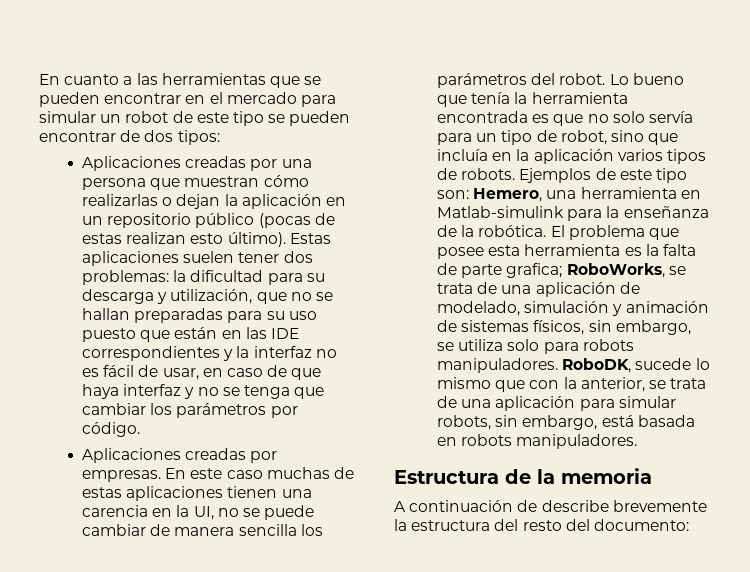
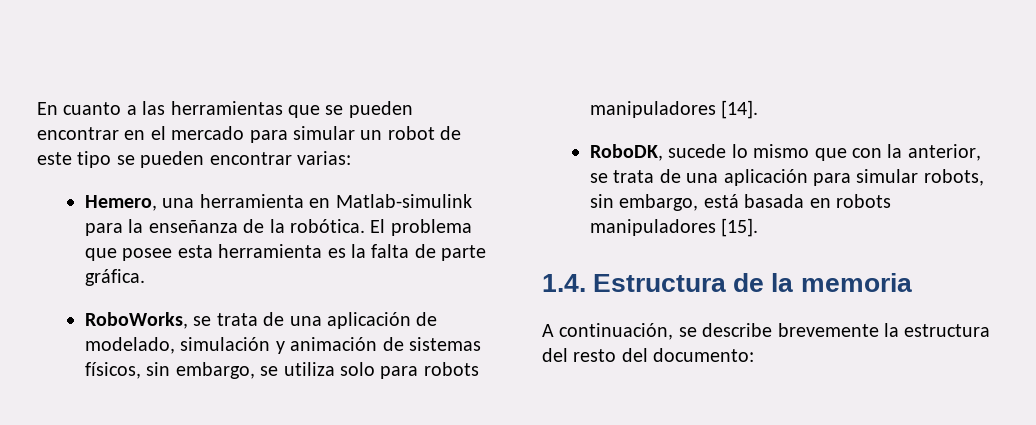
- En cuanto a las herramientas que se pueden encontrar en el mercado para simular un robot de este tipo se pueden encontrar de dos tipos:
- Aplicaciones creadas por una persona que muestran cómo realizarlas o dejan la aplicación en un repositorio público (pocas de estas realizan esto último). Estas aplicaciones suelen tener dos problemas: la dificultad para su descarga y utilización, que no se hallan preparadas para su uso puesto que están en las IDE correspondientes y la interfaz no es fácil de usar, en caso de que haya interfaz y no se tenga que cambiar los parámetros por código.
- Aplicaciones creadas por empresas. En este caso muchas de estas aplicaciones tienen una carencia en la UI, no se puede cambiar de manera sencilla los parámetros del robot. Lo bueno que tenía la herramienta encontrada es que no solo servía para un tipo de robot, sino que incluía en la aplicación varios tipos de robots. Ejemplos de este tipo son: Hemero, una herramienta en Matlab-simulink para la enseñanza de la robótica.
+ En cuanto a las herramientas que se pueden encontrar en el mercado para simular un robot de este tipo se pueden encontrar varias:
+ Hemero, una herramienta en Matlab-simulink para la enseñanza de la robótica.
- El problema que posee esta herramienta es la falta de parte grafica; RoboWorks, se trata de una aplicación de modelado, simulación y animación de sistemas físicos, sin embargo, se utiliza solo para robots manipuladores. RoboDK, sucede lo mismo que con la anterior, se trata de una aplicación para simular robots, sin embargo, está basada en robots manipuladores.
- Estructura de la memoria
+ El problema que posee esta herramienta es la falta de parte gráfica.
+ RoboWorks, se trata de una aplicación de modelado, simulación y animación de sistemas físicos, sin embargo, se utiliza solo para robots manipuladores [14].
+ RoboDK, sucede lo mismo que con la anterior, se trata de una aplicación para simular robots, sin embargo, está basada en robots manipuladores [15].
+ 1.4. Estructura de la memoria
- A continuación de describe brevemente la estructura del resto del documento:
+ A continuación, se describe brevemente la estructura del resto del documento:

